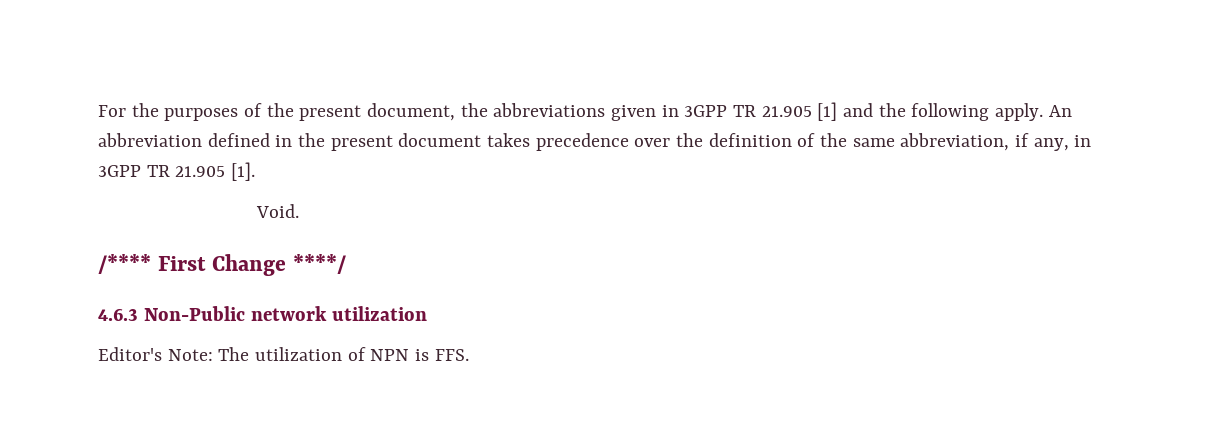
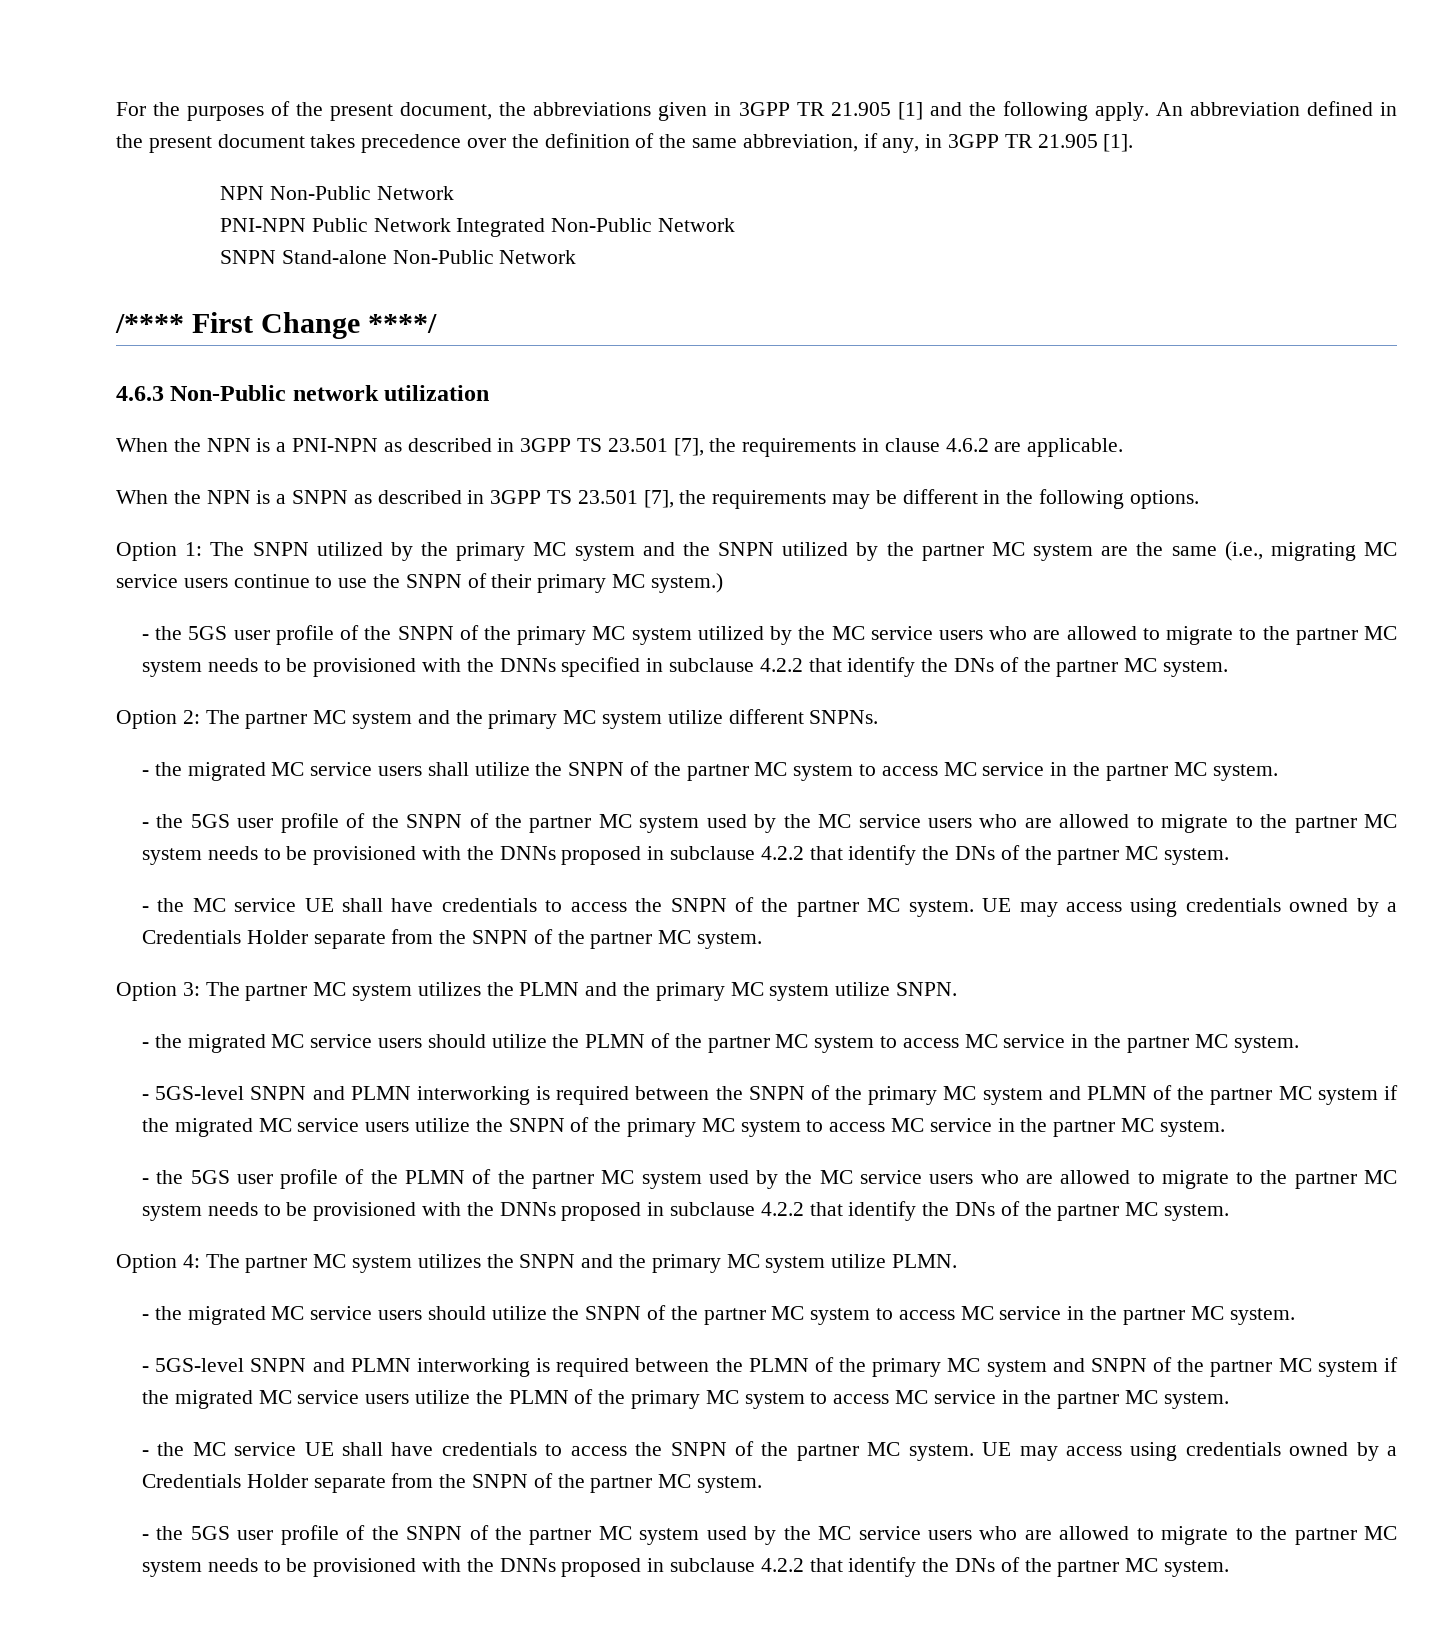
- Void.
+ NPN Non-Public Network
+ PNI-NPN Public Network Integrated Non-Public Network
+ SNPN Stand-alone Non-Public Network
- Editor's Note: The utilization of NPN is FFS.
+ When the NPN is a PNI-NPN as described in 3GPP TS 23.501 [7], the requirements in clause 4.6.2 are applicable.
+ When the NPN is a SNPN as described in 3GPP TS 23.501 [7], the requirements may be different in the following options.
+ Option 1: The SNPN utilized by the primary MC system and the SNPN utilized by the partner MC system are the same (i.e., migrating MC service users continue to use the SNPN of their primary MC system.)
+ - the 5GS user profile of the SNPN of the primary MC system utilized by the MC service users who are allowed to migrate to the partner MC system needs to be provisioned with the DNNs specified in subclause 4.2.2 that identify the DNs of the partner MC system.
+ Option 2: The partner MC system and the primary MC system utilize different SNPNs.
+ - the migrated MC service users shall utilize the SNPN of the partner MC system to access MC service in the partner MC system.
+ - the 5GS user profile of the SNPN of the partner MC system used by the MC service users who are allowed to migrate to the partner MC system needs to be provisioned with the DNNs proposed in subclause 4.2.2 that identify the DNs of the partner MC system.
+ - the MC service UE shall have credentials to access the SNPN of the partner MC system. UE may access using credentials owned by a Credentials Holder separate from the SNPN of the partner MC system.
+ Option 3: The partner MC system utilizes the PLMN and the primary MC system utilize SNPN.
+ - the migrated MC service users should utilize the PLMN of the partner MC system to access MC service in the partner MC system.
+ - 5GS-level SNPN and PLMN interworking is required between the SNPN of the primary MC system and PLMN of the partner MC system if the migrated MC service users utilize the SNPN of the primary MC system to access MC service in the partner MC system.
+ - the 5GS user profile of the PLMN of the partner MC system used by the MC service users who are allowed to migrate to the partner MC system needs to be provisioned with the DNNs proposed in subclause 4.2.2 that identify the DNs of the partner MC system.
+ Option 4: The partner MC system utilizes the SNPN and the primary MC system utilize PLMN.
+ - the migrated MC service users should utilize the SNPN of the partner MC system to access MC service in the partner MC system.
+ - 5GS-level SNPN and PLMN interworking is required between the PLMN of the primary MC system and SNPN of the partner MC system if the migrated MC service users utilize the PLMN of the primary MC system to access MC service in the partner MC system.
+ - the MC service UE shall have credentials to access the SNPN of the partner MC system. UE may access using credentials owned by a Credentials Holder separate from the SNPN of the partner MC system.
+ - the 5GS user profile of the SNPN of the partner MC system used by the MC service users who are allowed to migrate to the partner MC system needs to be provisioned with the DNNs proposed in subclause 4.2.2 that identify the DNs of the partner MC system.

